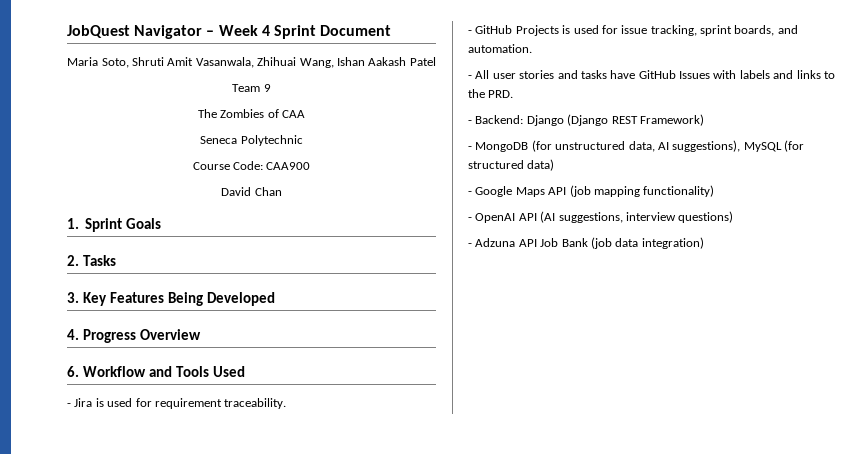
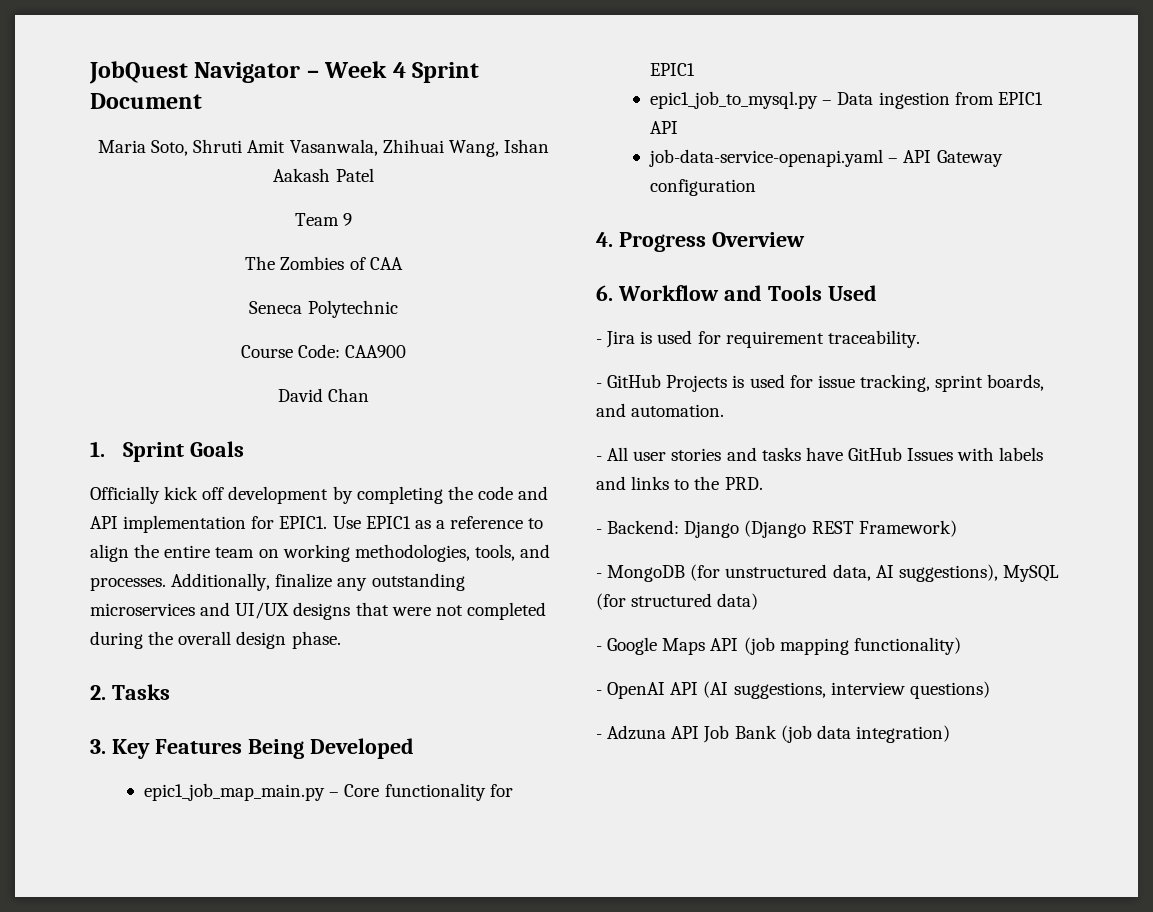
+ Officially kick off development by completing the code and API implementation for EPIC1. Use EPIC1 as a reference to align the entire team on working methodologies, tools, and processes. Additionally, finalize any outstanding microservices and UI/UX designs that were not completed during the overall design phase.
+ epic1_job_map_main.py – Core functionality for EPIC1
+ epic1_job_to_mysql.py – Data ingestion from EPIC1 API
+ job-data-service-openapi.yaml – API Gateway configuration

